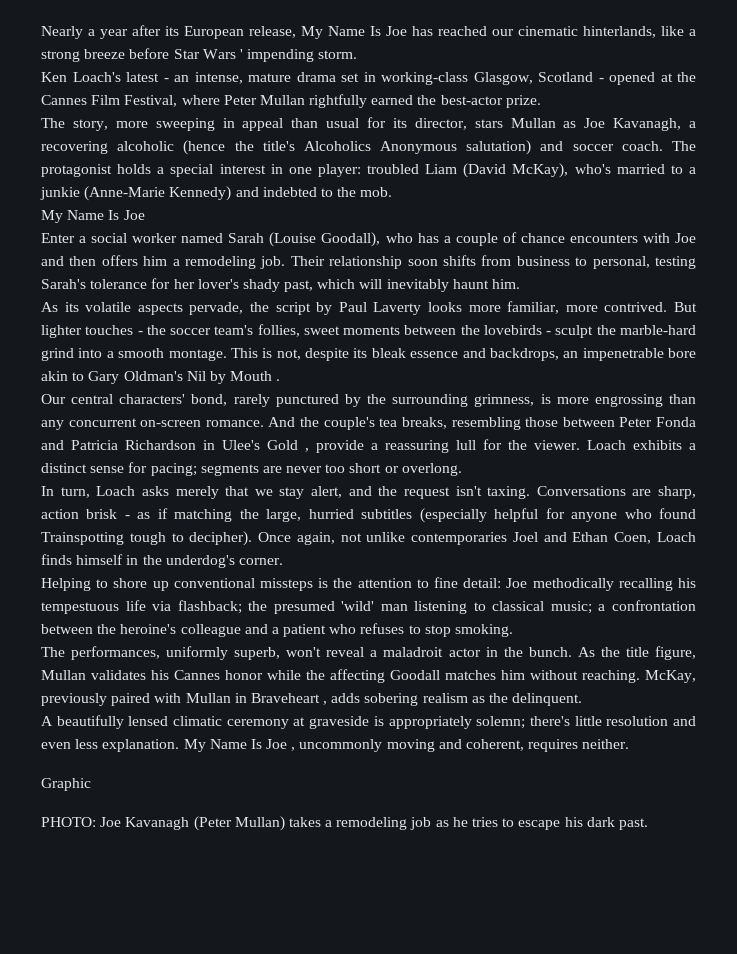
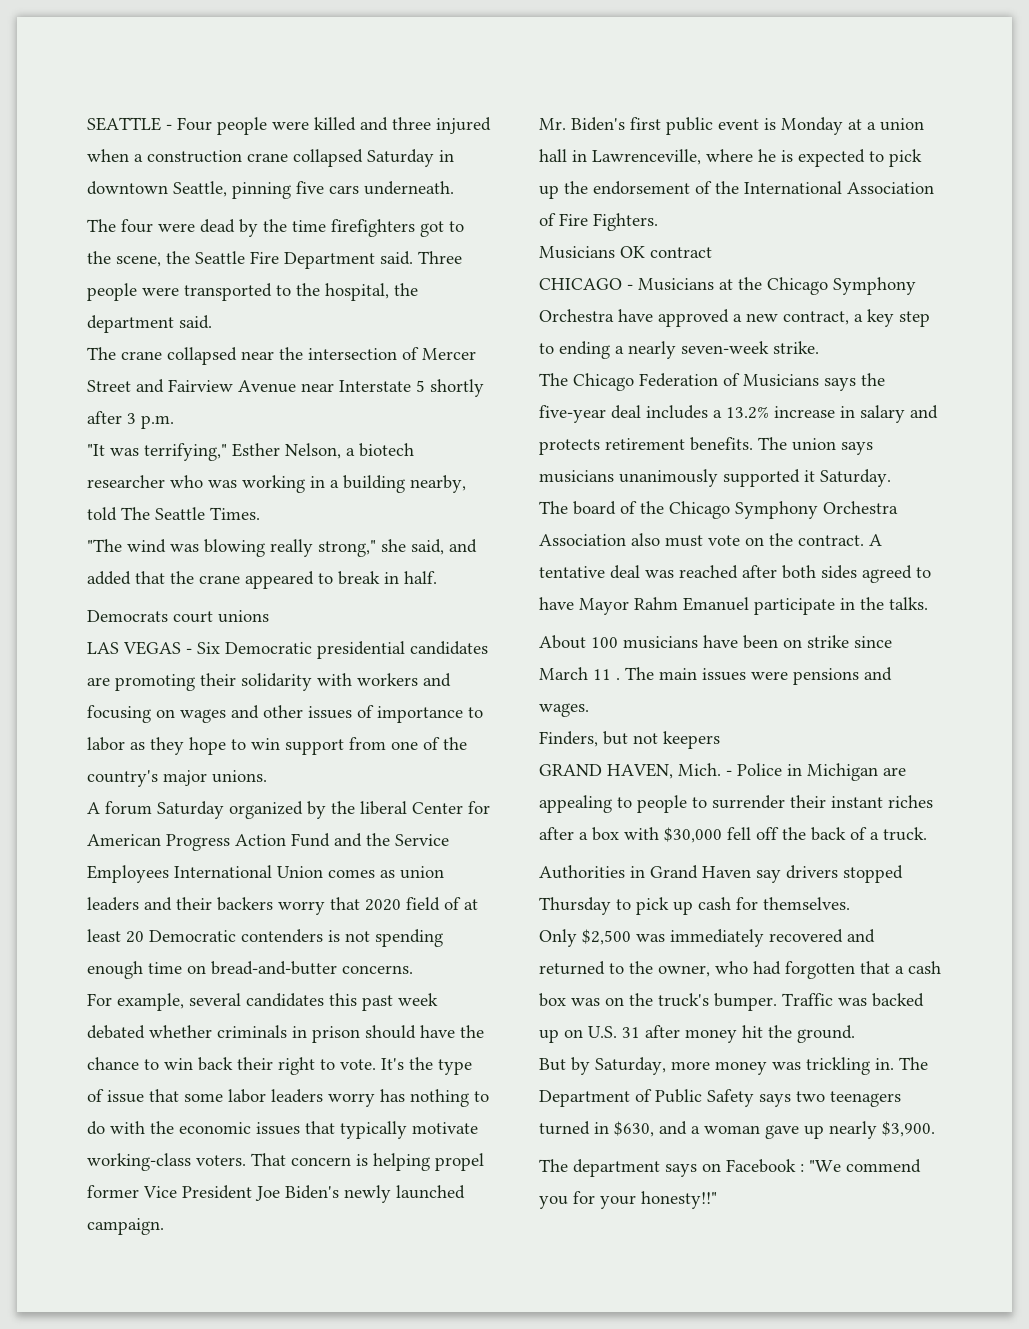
- Nearly a year after its European release, My Name Is Joe has reached our cinematic hinterlands, like a strong breeze before Star Wars ' impending storm.
- Ken Loach's latest - an intense, mature drama set in working-class Glasgow, Scotland - opened at the Cannes Film Festival, where Peter Mullan rightfully earned the best-actor prize.
- The story, more sweeping in appeal than usual for its director, stars Mullan as Joe Kavanagh, a recovering alcoholic (hence the title's Alcoholics Anonymous salutation) and soccer coach. The protagonist holds a special interest in one player: troubled Liam (David McKay), who's married to a junkie (Anne-Marie Kennedy) and indebted to the mob.
- My Name Is Joe
- Enter a social worker named Sarah (Louise Goodall), who has a couple of chance encounters with Joe and then offers him a remodeling job. Their relationship soon shifts from business to personal, testing Sarah's tolerance for her lover's shady past, which will inevitably haunt him.
- As its volatile aspects pervade, the script by Paul Laverty looks more familiar, more contrived. But lighter touches - the soccer team's follies, sweet moments between the lovebirds - sculpt the marble-hard grind into a smooth montage. This is not, despite its bleak essence and backdrops, an impenetrable bore akin to Gary Oldman's Nil by Mouth .
- Our central characters' bond, rarely punctured by the surrounding grimness, is more engrossing than any concurrent on-screen romance. And the couple's tea breaks, resembling those between Peter Fonda and Patricia Richardson in Ulee's Gold , provide a reassuring lull for the viewer. Loach exhibits a distinct sense for pacing; segments are never too short or overlong.
- In turn, Loach asks merely that we stay alert, and the request isn't taxing. Conversations are sharp, action brisk - as if matching the large, hurried subtitles (especially helpful for anyone who found Trainspotting tough to decipher). Once again, not unlike contemporaries Joel and Ethan Coen, Loach finds himself in the underdog's corner.
- Helping to shore up conventional missteps is the attention to fine detail: Joe methodically recalling his tempestuous life via flashback; the presumed 'wild' man listening to classical music; a confrontation between the heroine's colleague and a patient who refuses to stop smoking.
- The performances, uniformly superb, won't reveal a maladroit actor in the bunch. As the title figure, Mullan validates his Cannes honor while the affecting Goodall matches him without reaching. McKay, previously paired with Mullan in Braveheart , adds sobering realism as the delinquent.
- A beautifully lensed climatic ceremony at graveside is appropriately solemn; there's little resolution and even less explanation. My Name Is Joe , uncommonly moving and coherent, requires neither.
- Graphic
- PHOTO: Joe Kavanagh (Peter Mullan) takes a remodeling job as he tries to escape his dark past.
+ SEATTLE - Four people were killed and three injured when a construction crane collapsed Saturday in downtown Seattle, pinning five cars underneath.
+ The four were dead by the time firefighters got to the scene, the Seattle Fire Department said. Three people were transported to the hospital, the department said.
+ The crane collapsed near the intersection of Mercer Street and Fairview Avenue near Interstate 5 shortly after 3 p.m.
+ "It was terrifying," Esther Nelson, a biotech researcher who was working in a building nearby, told The Seattle Times.
+ "The wind was blowing really strong," she said, and added that the crane appeared to break in half.
+ Democrats court unions
+ LAS VEGAS - Six Democratic presidential candidates are promoting their solidarity with workers and focusing on wages and other issues of importance to labor as they hope to win support from one of the country's major unions.
+ A forum Saturday organized by the liberal Center for American Progress Action Fund and the Service Employees International Union comes as union leaders and their backers worry that 2020 field of at least 20 Democratic contenders is not spending enough time on bread-and-butter concerns.
+ For example, several candidates this past week debated whether criminals in prison should have the chance to win back their right to vote. It's the type of issue that some labor leaders worry has nothing to do with the economic issues that typically motivate working-class voters. That concern is helping propel former Vice President Joe Biden's newly launched campaign.
+ Mr. Biden's first public event is Monday at a union hall in Lawrenceville, where he is expected to pick up the endorsement of the International Association of Fire Fighters.
+ Musicians OK contract
+ CHICAGO - Musicians at the Chicago Symphony Orchestra have approved a new contract, a key step to ending a nearly seven-week strike.
+ The Chicago Federation of Musicians says the five-year deal includes a 13.2% increase in salary and protects retirement benefits. The union says musicians unanimously supported it Saturday.
+ The board of the Chicago Symphony Orchestra Association also must vote on the contract. A tentative deal was reached after both sides agreed to have Mayor Rahm Emanuel participate in the talks.
+ About 100 musicians have been on strike since March 11 . The main issues were pensions and wages.
+ Finders, but not keepers
+ GRAND HAVEN, Mich. - Police in Michigan are appealing to people to surrender their instant riches after a box with $30,000 fell off the back of a truck.
+ Authorities in Grand Haven say drivers stopped Thursday to pick up cash for themselves.
+ Only $2,500 was immediately recovered and returned to the owner, who had forgotten that a cash box was on the truck's bumper. Traffic was backed up on U.S. 31 after money hit the ground.
+ But by Saturday, more money was trickling in. The Department of Public Safety says two teenagers turned in $630, and a woman gave up nearly $3,900.
+ The department says on Facebook : "We commend you for your honesty!!"

